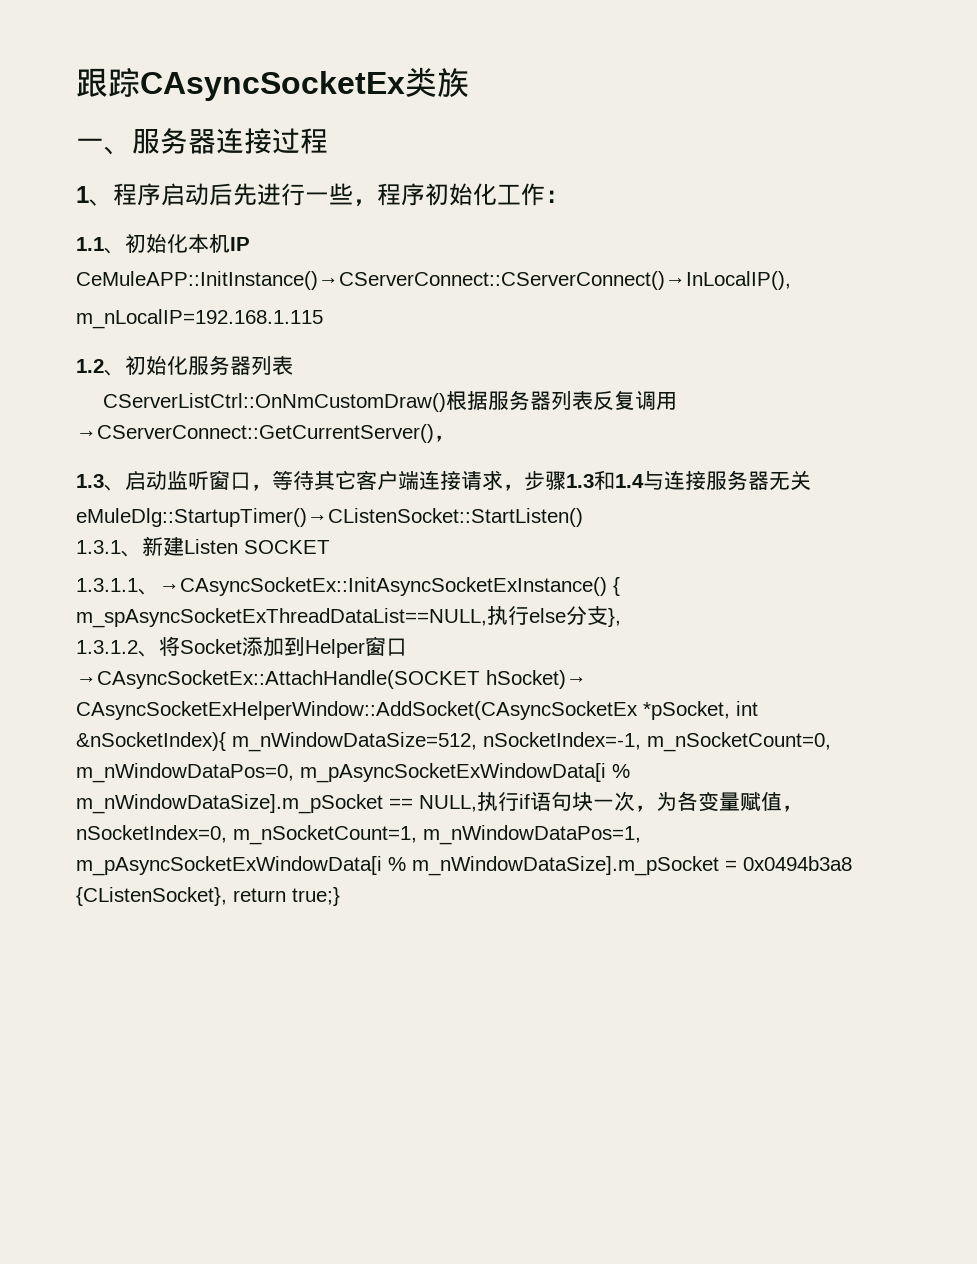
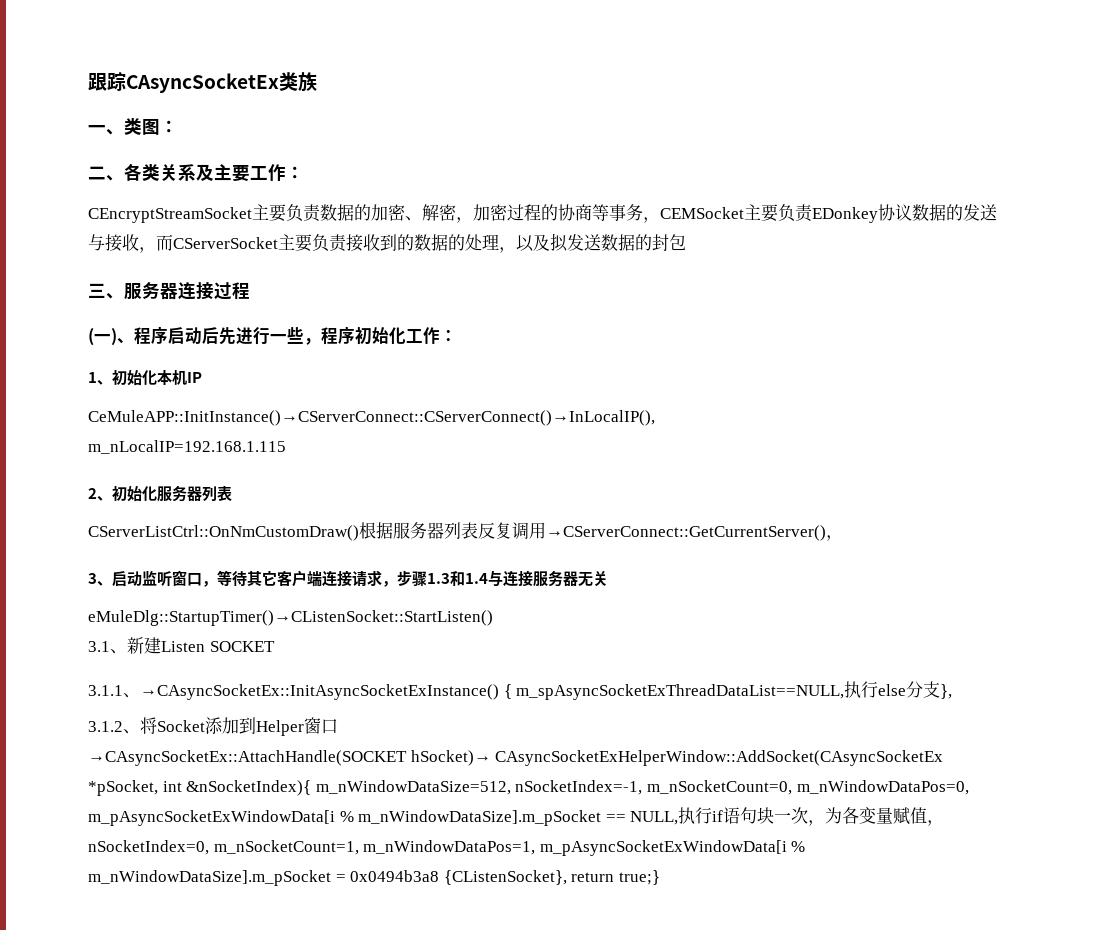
- 一、服务器连接过程
+ 一、类图：
+ 二、各类关系及主要工作：
+ CEncryptStreamSocket主要负责数据的加密、解密，加密过程的协商等事务，CEMSocket主要负责EDonkey协议数据的发送与接收，而CServerSocket主要负责接收到的数据的处理，以及拟发送数据的封包
+ 三、服务器连接过程
- 1、程序启动后先进行一些，程序初始化工作：
+ (一)、程序启动后先进行一些，程序初始化工作：
- 1.1、初始化本机IP
+ 1、初始化本机IP
- 1.2、初始化服务器列表
+ 2、初始化服务器列表
- 1.3、启动监听窗口，等待其它客户端连接请求，步骤1.3和1.4与连接服务器无关
+ 3、启动监听窗口，等待其它客户端连接请求，步骤1.3和1.4与连接服务器无关
- 1.3.1、新建Listen SOCKET
+ 3.1、新建Listen SOCKET
- 1.3.1.1、→CAsyncSocketEx::InitAsyncSocketExInstance() { m_spAsyncSocketExThreadDataList==NULL,执行else分支},
+ 3.1.1、→CAsyncSocketEx::InitAsyncSocketExInstance() { m_spAsyncSocketExThreadDataList==NULL,执行else分支},
- 1.3.1.2、将Socket添加到Helper窗口
+ 3.1.2、将Socket添加到Helper窗口

